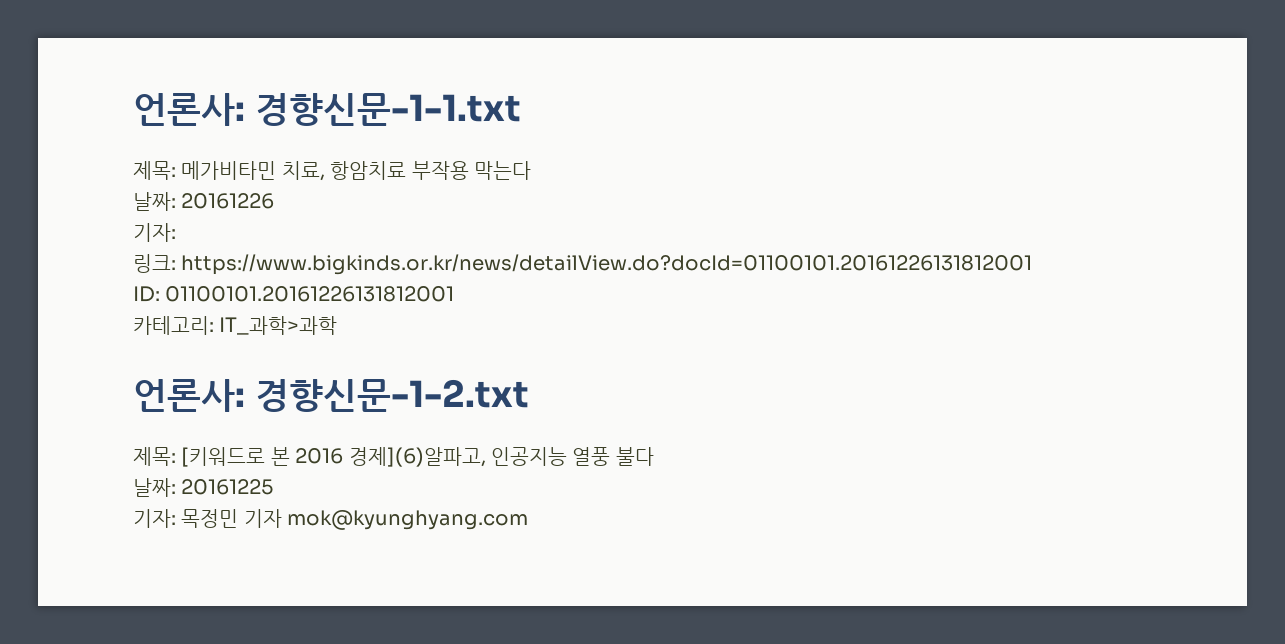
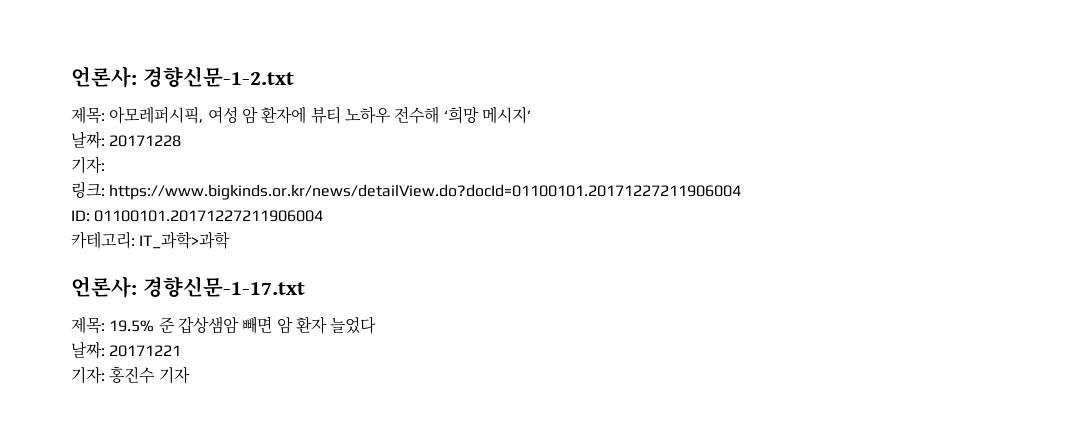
- 언론사: 경향신문-1-1.txt
- 제목: 메가비타민 치료, 항암치료 부작용 막는다
- 날짜: 20161226
+ 언론사: 경향신문-1-2.txt
+ 제목: 아모레퍼시픽, 여성 암 환자에 뷰티 노하우 전수해 ‘희망 메시지’
+ 날짜: 20171228
- 링크: https://www.bigkinds.or.kr/news/detailView.do?docId=01100101.20161226131812001
+ 링크: https://www.bigkinds.or.kr/news/detailView.do?docId=01100101.20171227211906004
- ID: 01100101.20161226131812001
+ ID: 01100101.20171227211906004
- 언론사: 경향신문-1-2.txt
- 제목: [키워드로 본 2016 경제](6)알파고, 인공지능 열풍 불다
- 날짜: 20161225
- 기자: 목정민 기자 mok@kyunghyang.com
+ 언론사: 경향신문-1-17.txt
+ 제목: 19.5% 준 갑상샘암 빼면 암 환자 늘었다
+ 날짜: 20171221
+ 기자: 홍진수 기자

